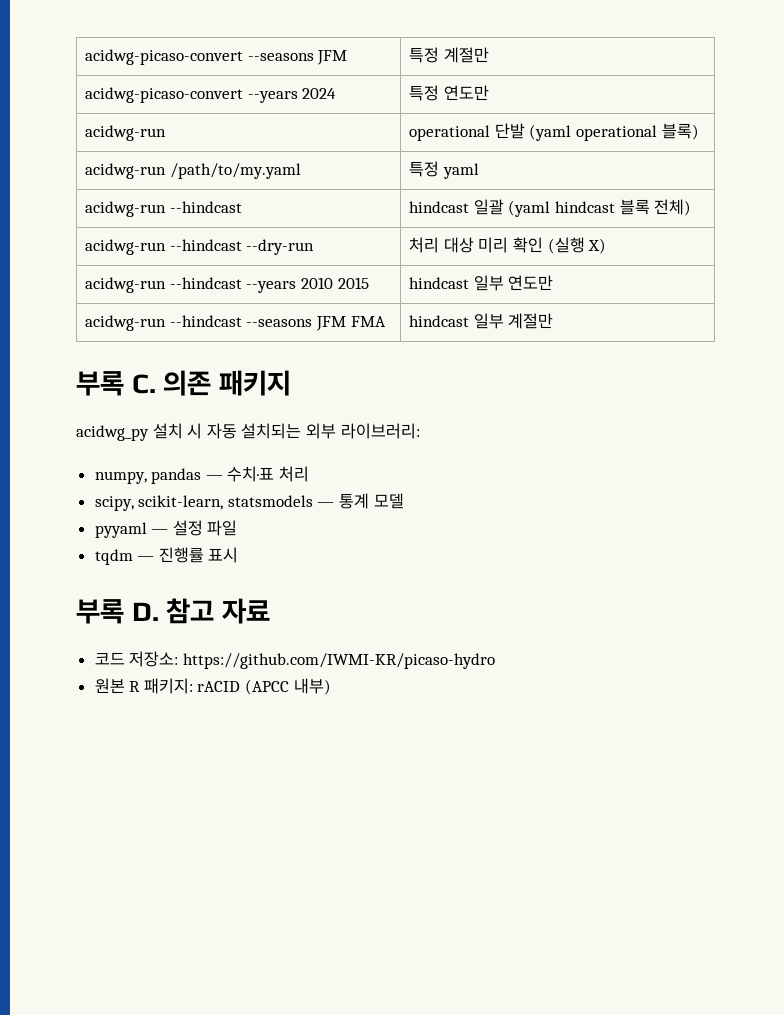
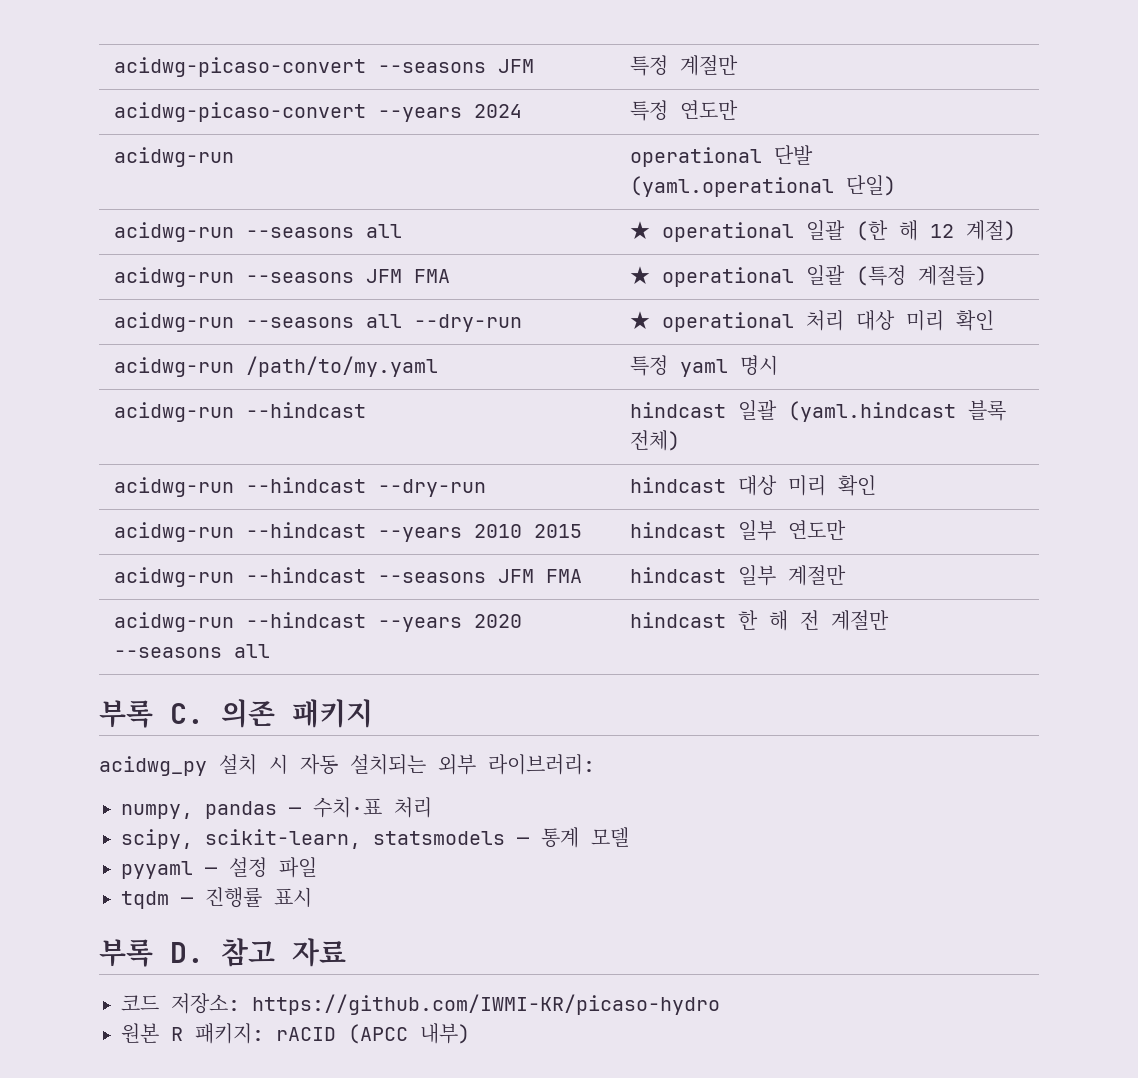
- acidwg-run | operational 단발 (yaml operational 블록)
+ acidwg-run | operational 단발 (yaml.operational 단일)
+ acidwg-run --seasons all | ★ operational 일괄 (한 해 12 계절)
+ acidwg-run --seasons JFM FMA | ★ operational 일괄 (특정 계절들)
+ acidwg-run --seasons all --dry-run | ★ operational 처리 대상 미리 확인
- acidwg-run /path/to/my.yaml | 특정 yaml
+ acidwg-run /path/to/my.yaml | 특정 yaml 명시
- acidwg-run --hindcast | hindcast 일괄 (yaml hindcast 블록 전체)
+ acidwg-run --hindcast | hindcast 일괄 (yaml.hindcast 블록 전체)
- acidwg-run --hindcast --dry-run | 처리 대상 미리 확인 (실행 X)
+ acidwg-run --hindcast --dry-run | hindcast 대상 미리 확인
+ acidwg-run --hindcast --years 2020 --seasons all | hindcast 한 해 전 계절만

